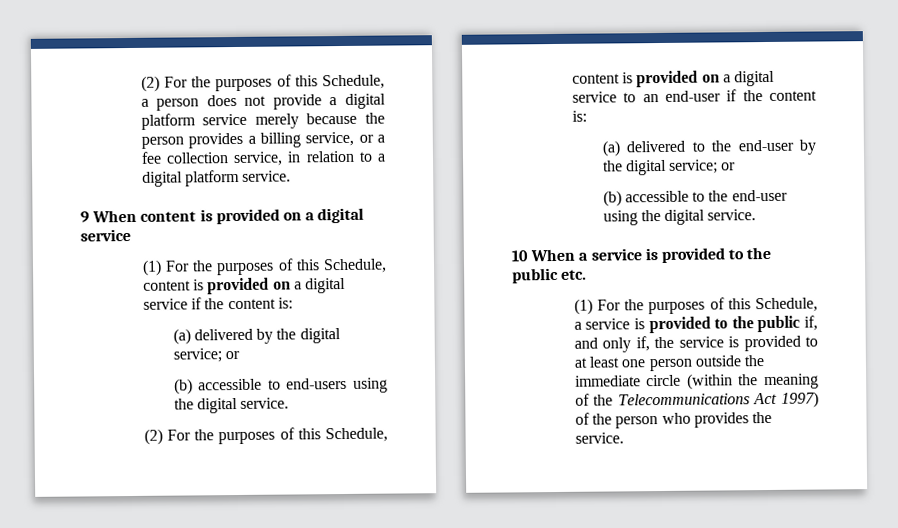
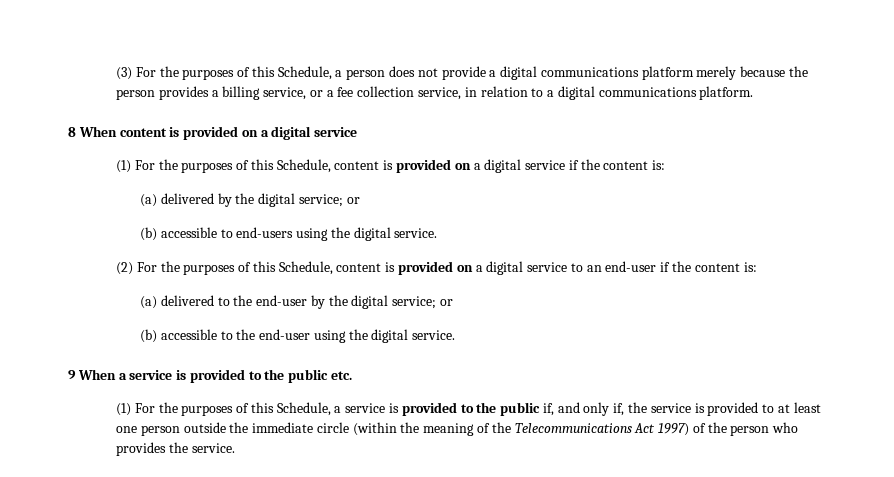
- (2) For the purposes of this Schedule, a person does not provide a digital platform service merely because the person provides a billing service, or a fee collection service, in relation to a digital platform service.
- 9 When content is provided on a digital service
+ (3) For the purposes of this Schedule, a person does not provide a digital communications platform merely because the person provides a billing service, or a fee collection service, in relation to a digital communications platform.
+ 8 When content is provided on a digital service
- 10 When a service is provided to the public etc.
+ 9 When a service is provided to the public etc.

